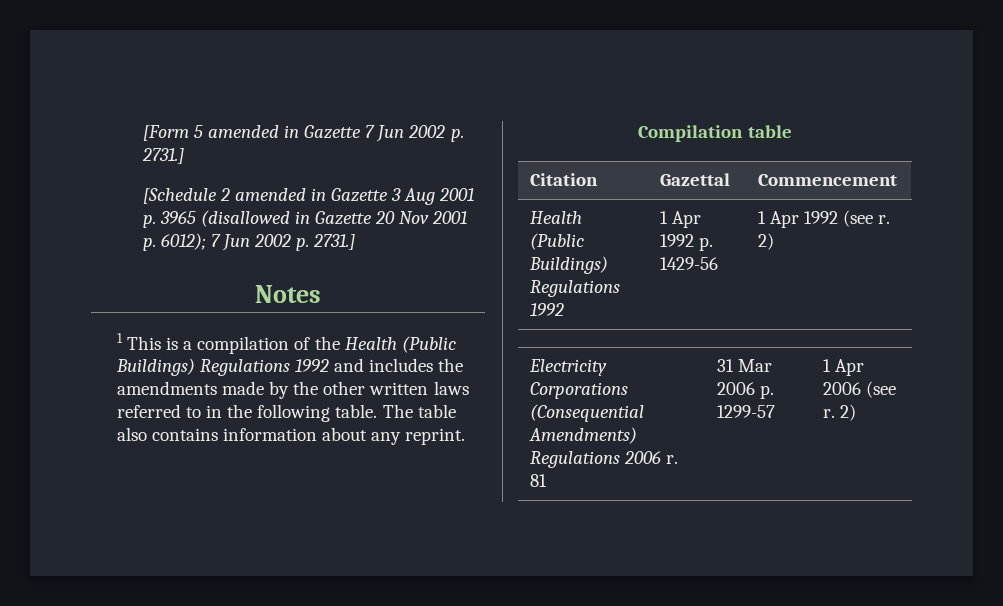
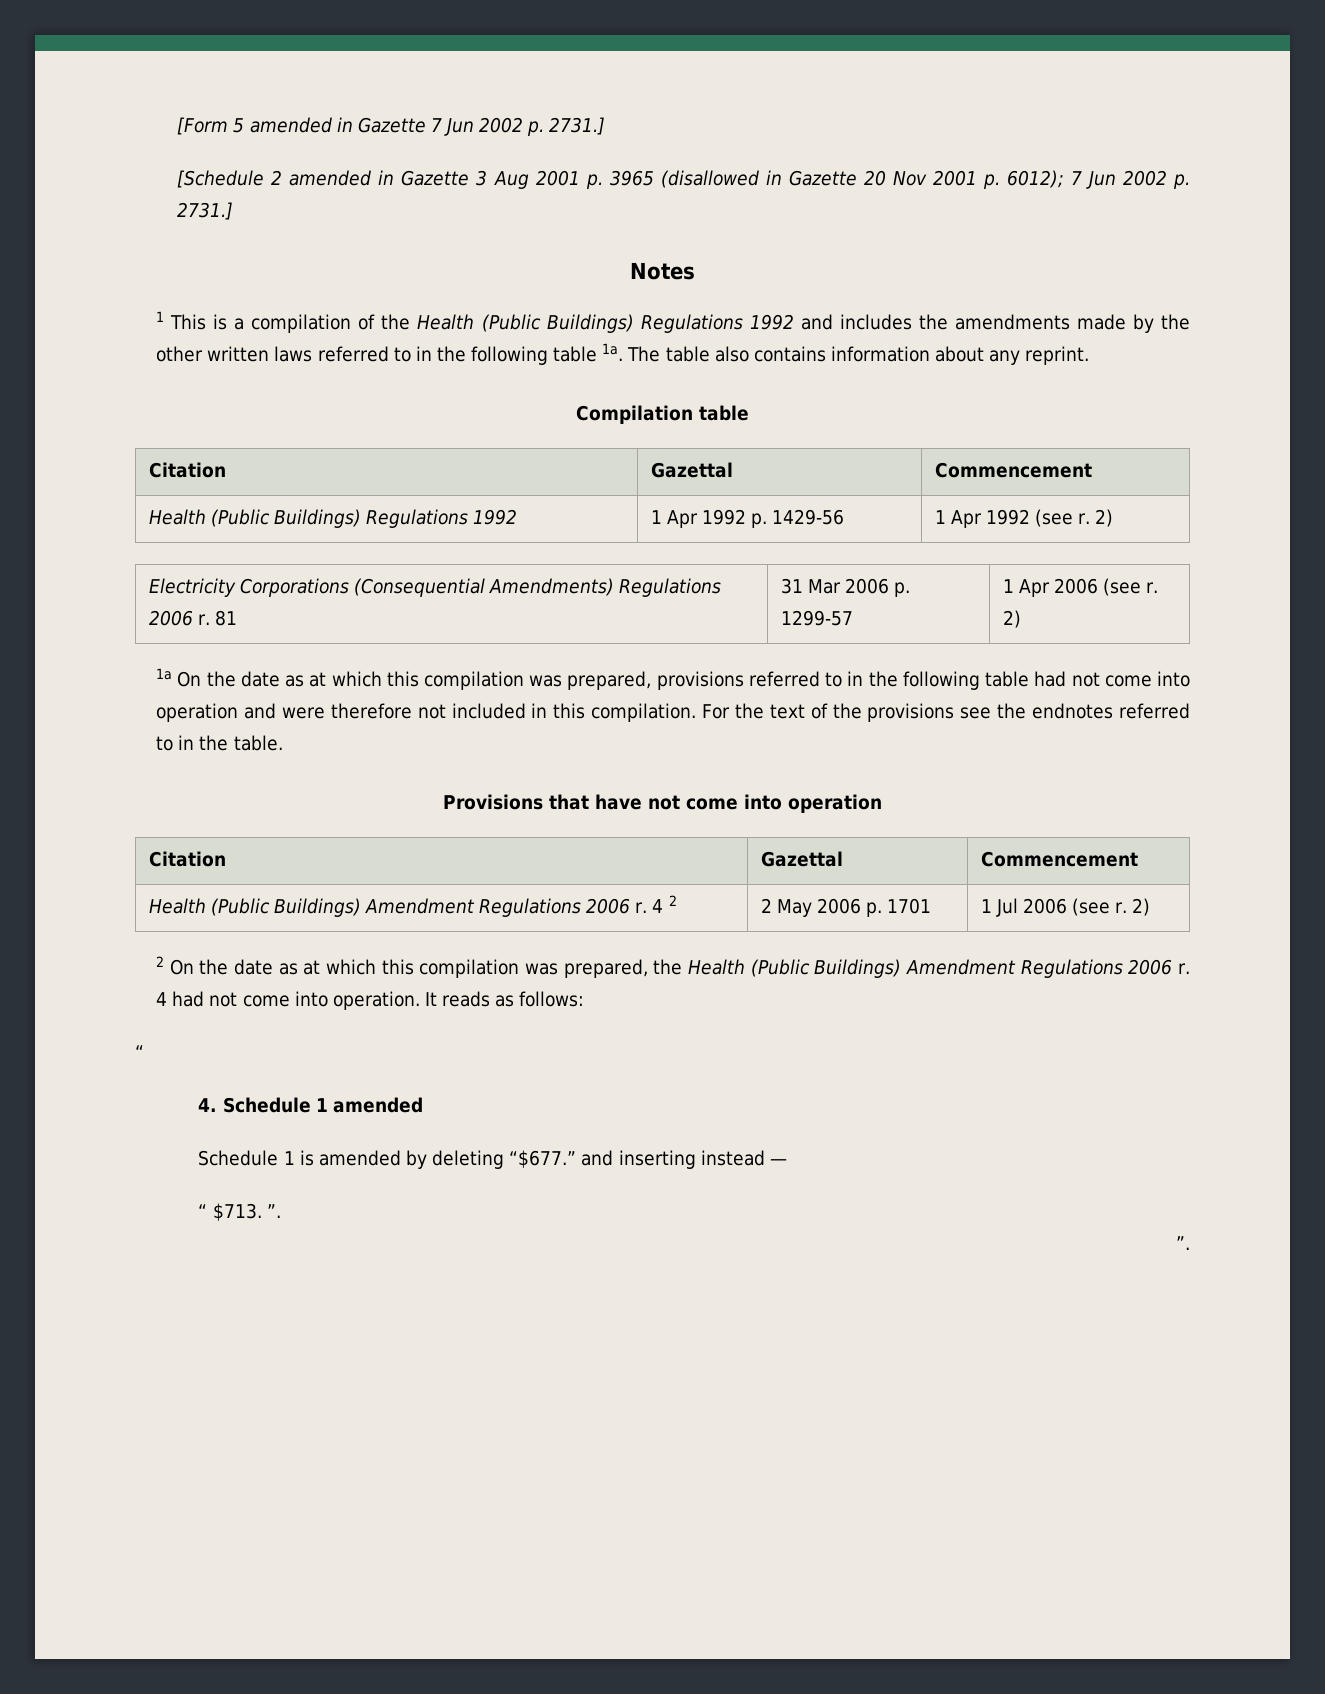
- 1 This is a compilation of the Health (Public Buildings) Regulations 1992 and includes the amendments made by the other written laws referred to in the following table.
+ 1 This is a compilation of the Health (Public Buildings) Regulations 1992 and includes the amendments made by the other written laws referred to in the following table 1a.
+ 1a On the date as at which this compilation was prepared, provisions referred to in the following table had not come into operation and were therefore not included in this compilation. For the text of the provisions see the endnotes referred to in the table.
+ Provisions that have not come into operation
+ Citation | Gazettal | Commencement
+ Health (Public Buildings) Amendment Regulations 2006 r. 4 2 | 2 May 2006 p. 1701 | 1 Jul 2006 (see r. 2)
+ 2 On the date as at which this compilation was prepared, the Health (Public Buildings) Amendment Regulations 2006 r. 4 had not come into operation. It reads as follows:
+ “
+ 4. Schedule 1 amended
+ Schedule 1 is amended by deleting “$677.” and inserting instead —
+ “ $713. ”.
+ ”.

